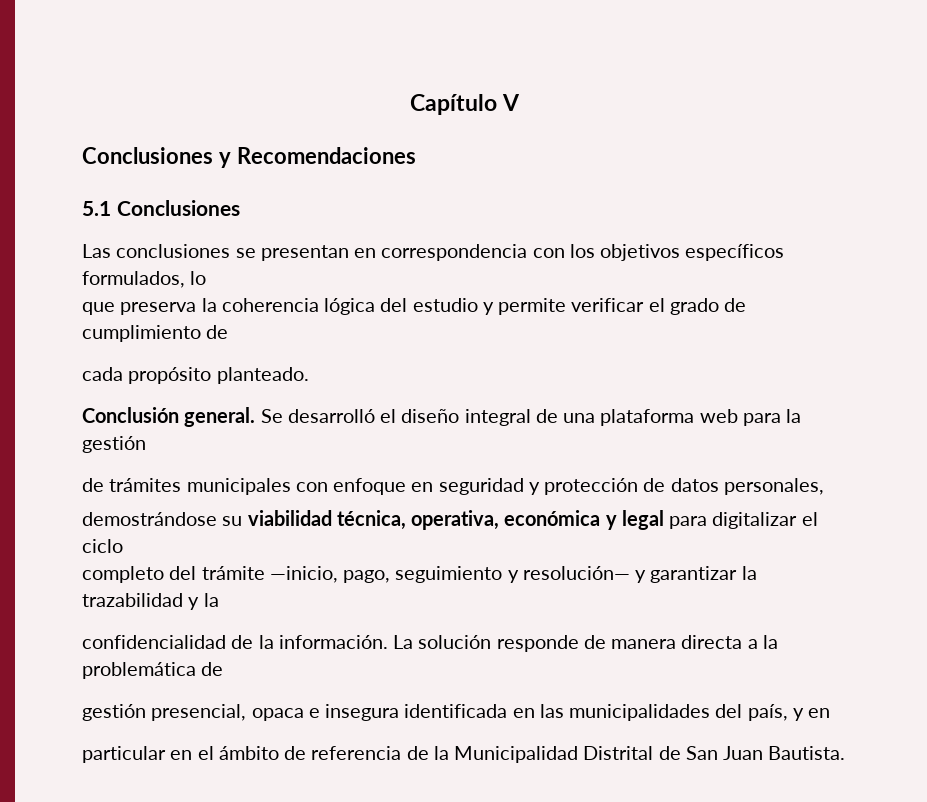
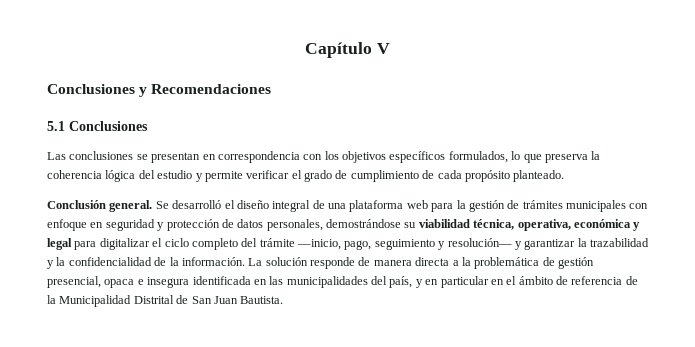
- Las conclusiones se presentan en correspondencia con los objetivos específicos formulados, lo
- que preserva la coherencia lógica del estudio y permite verificar el grado de cumplimiento de
- cada propósito planteado.
+ Las conclusiones se presentan en correspondencia con los objetivos específicos formulados, lo que preserva la coherencia lógica del estudio y permite verificar el grado de cumplimiento de cada propósito planteado.
- Se desarrolló el diseño integral de una plataforma web para la gestión
- de trámites municipales con enfoque en seguridad y protección de datos personales,
- demostrándose su viabilidad técnica, operativa, económica y legal para digitalizar el ciclo
- completo del trámite —inicio, pago, seguimiento y resolución— y garantizar la trazabilidad y la
- confidencialidad de la información.
+ Se desarrolló el diseño integral de una plataforma web para la gestión de trámites municipales con enfoque en seguridad y protección de datos personales, demostrándose su viabilidad técnica, operativa, económica y legal para digitalizar el ciclo completo del trámite —inicio, pago, seguimiento y resolución— y garantizar la trazabilidad y la confidencialidad de la información.
- La solución responde de manera directa a la problemática de
- gestión presencial, opaca e insegura identificada en las municipalidades del país, y en
- particular en el ámbito de referencia de la Municipalidad Distrital de San Juan Bautista.
+ La solución responde de manera directa a la problemática de gestión presencial, opaca e insegura identificada en las municipalidades del país, y en particular en el ámbito de referencia de la Municipalidad Distrital de San Juan Bautista.

